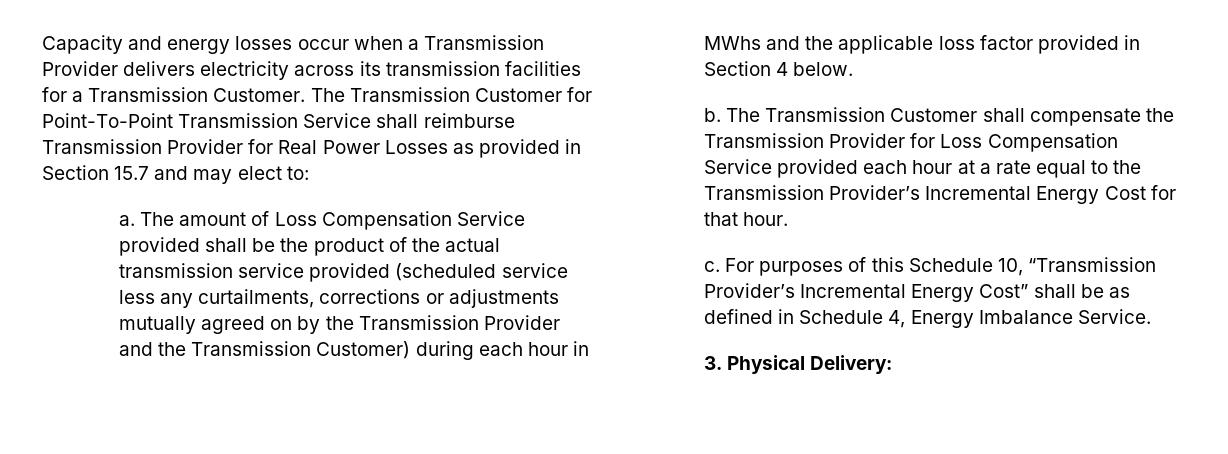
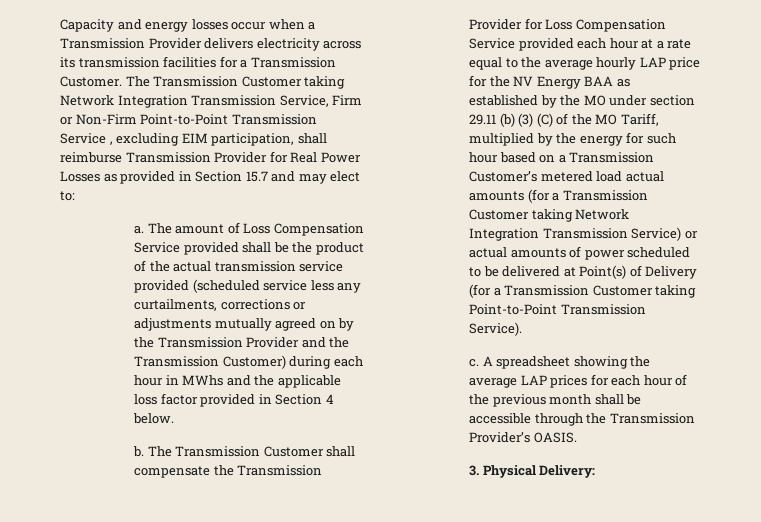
- The Transmission Customer for Point-To-Point Transmission Service shall reimburse Transmission Provider for Real Power Losses as provided in Section 15.7 and may elect to:
+ The Transmission Customer taking Network Integration Transmission Service, Firm or Non-Firm Point-to-Point Transmission Service , excluding EIM participation, shall reimburse Transmission Provider for Real Power Losses as provided in Section 15.7 and may elect to:
- The Transmission Customer shall compensate the Transmission Provider for Loss Compensation Service provided each hour at a rate equal to the Transmission Provider’s Incremental Energy Cost for that hour.
- c. For purposes of this Schedule 10, “Transmission Provider’s Incremental Energy Cost” shall be as defined in Schedule 4, Energy Imbalance Service.
+ The Transmission Customer shall compensate the Transmission Provider for Loss Compensation Service provided each hour at a rate equal to the average hourly LAP price for the NV Energy BAA as established by the MO under section 29.11 (b) (3) (C) of the MO Tariff, multiplied by the energy for such hour based on a Transmission Customer’s metered load actual amounts (for a Transmission Customer taking Network Integration Transmission Service) or actual amounts of power scheduled to be delivered at Point(s) of Delivery (for a Transmission Customer taking Point-to-Point Transmission Service).
+ c. A spreadsheet showing the average LAP prices for each hour of the previous month shall be accessible through the Transmission Provider’s OASIS.

